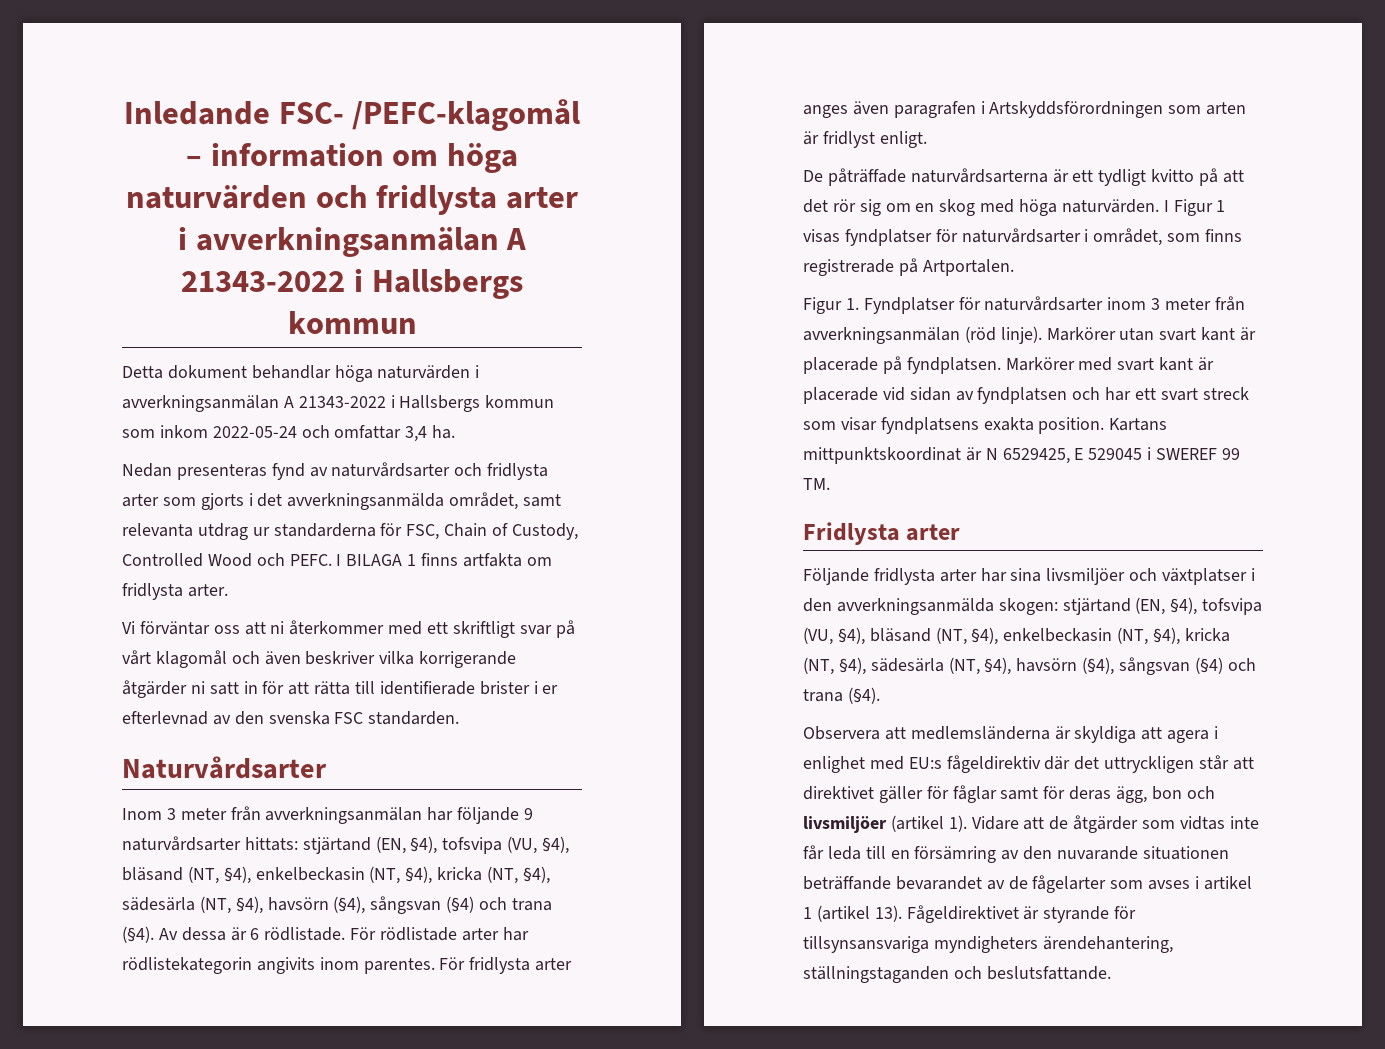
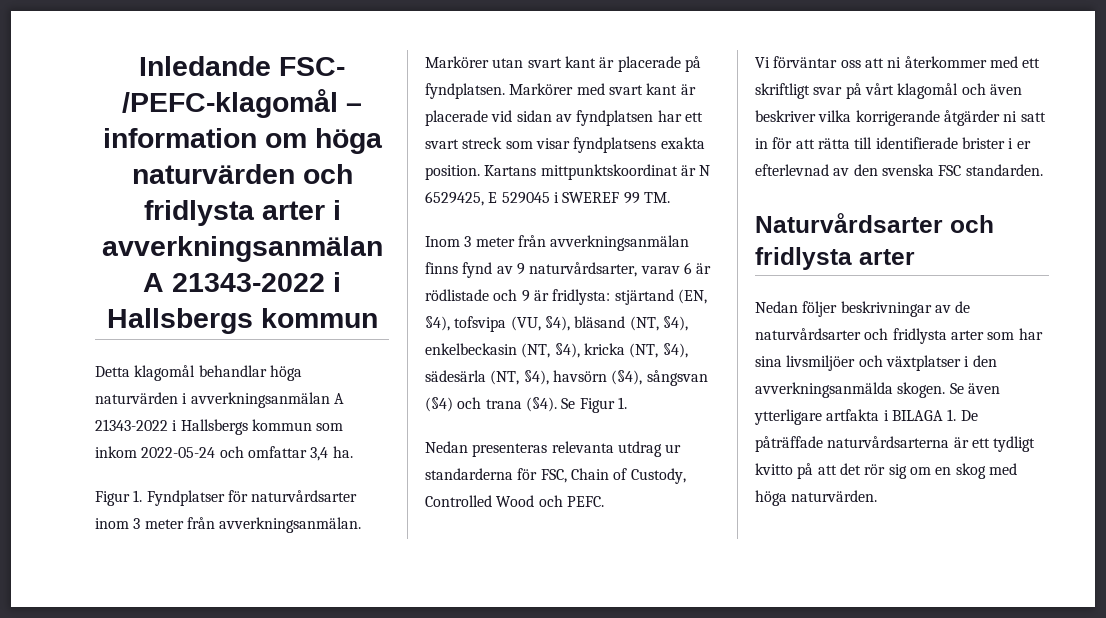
- Detta dokument behandlar höga naturvärden i avverkningsanmälan A 21343-2022 i Hallsbergs kommun som inkom 2022-05-24 och omfattar 3,4 ha.
+ Detta klagomål behandlar höga naturvärden i avverkningsanmälan A 21343-2022 i Hallsbergs kommun som inkom 2022-05-24 och omfattar 3,4 ha.
- Nedan presenteras fynd av naturvårdsarter och fridlysta arter som gjorts i det avverkningsanmälda området, samt relevanta utdrag ur standarderna för FSC, Chain of Custody, Controlled Wood och PEFC. I BILAGA 1 finns artfakta om fridlysta arter.
+ Figur 1. Fyndplatser för naturvårdsarter inom 3 meter från avverkningsanmälan. Markörer utan svart kant är placerade på fyndplatsen. Markörer med svart kant är placerade vid sidan av fyndplatsen har ett svart streck som visar fyndplatsens exakta position. Kartans mittpunktskoordinat är N 6529425, E 529045 i SWEREF 99 TM.
+ Inom 3 meter från avverkningsanmälan finns fynd av 9 naturvårdsarter, varav 6 är rödlistade och 9 är fridlysta: stjärtand (EN, §4), tofsvipa (VU, §4), bläsand (NT, §4), enkelbeckasin (NT, §4), kricka (NT, §4), sädesärla (NT, §4), havsörn (§4), sångsvan (§4) och trana (§4). Se Figur 1.
+ Nedan presenteras relevanta utdrag ur standarderna för FSC, Chain of Custody, Controlled Wood och PEFC.
- Naturvårdsarter
- Inom 3 meter från avverkningsanmälan har följande 9 naturvårdsarter hittats: stjärtand (EN, §4), tofsvipa (VU, §4), bläsand (NT, §4), enkelbeckasin (NT, §4), kricka (NT, §4), sädesärla (NT, §4), havsörn (§4), sångsvan (§4) och trana (§4). Av dessa är 6 rödlistade. För rödlistade arter har rödlistekategorin angivits inom parentes. För fridlysta arter anges även paragrafen i Artskyddsförordningen som arten är fridlyst enligt.
- De påträffade naturvårdsarterna är ett tydligt kvitto på att det rör sig om en skog med höga naturvärden. I Figur 1 visas fyndplatser för naturvårdsarter i området, som finns registrerade på Artportalen.
- Figur 1. Fyndplatser för naturvårdsarter inom 3 meter från avverkningsanmälan (röd linje). Markörer utan svart kant är placerade på fyndplatsen. Markörer med svart kant är placerade vid sidan av fyndplatsen och har ett svart streck som visar fyndplatsens exakta position. Kartans mittpunktskoordinat är N 6529425, E 529045 i SWEREF 99 TM.
- Fridlysta arter
- Följande fridlysta arter har sina livsmiljöer och växtplatser i den avverkningsanmälda skogen: stjärtand (EN, §4), tofsvipa (VU, §4), bläsand (NT, §4), enkelbeckasin (NT, §4), kricka (NT, §4), sädesärla (NT, §4), havsörn (§4), sångsvan (§4) och trana (§4).
- Observera att medlemsländerna är skyldiga att agera i enlighet med EU:s fågeldirektiv där det uttryckligen står att direktivet gäller för fåglar samt för deras ägg, bon och livsmiljöer (artikel 1). Vidare att de åtgärder som vidtas inte får leda till en försämring av den nuvarande situationen beträffande bevarandet av de fågelarter som avses i artikel 1 (artikel 13). Fågeldirektivet är styrande för tillsynsansvariga myndigheters ärendehantering, ställningstaganden och beslutsfattande.
+ Naturvårdsarter och fridlysta arter
+ Nedan följer beskrivningar av de naturvårdsarter och fridlysta arter som har sina livsmiljöer och växtplatser i den avverkningsanmälda skogen. Se även ytterligare artfakta i BILAGA 1. De påträffade naturvårdsarterna är ett tydligt kvitto på att det rör sig om en skog med höga naturvärden.

